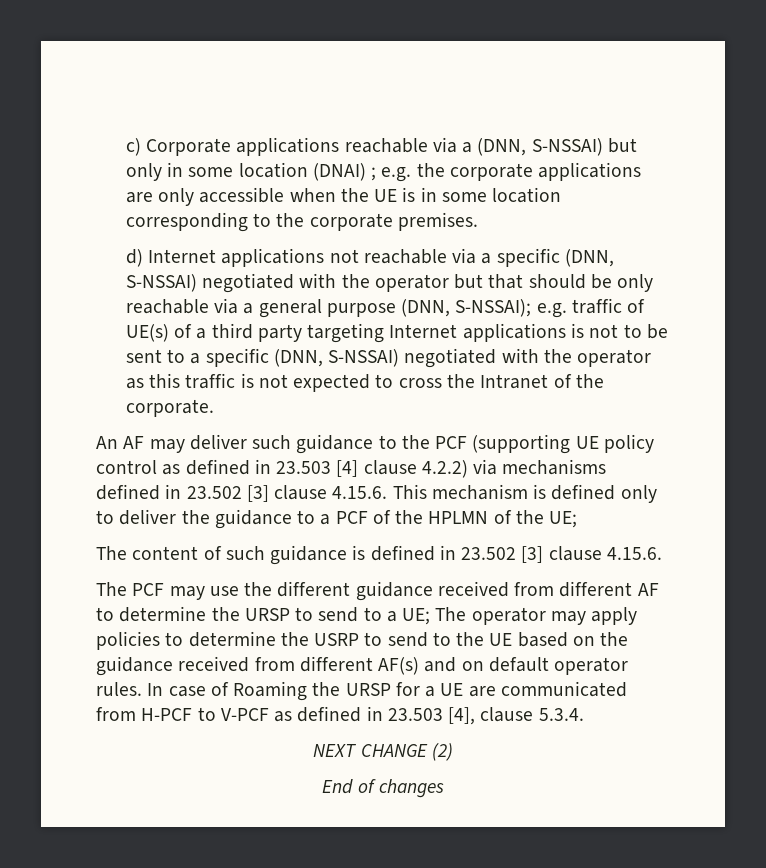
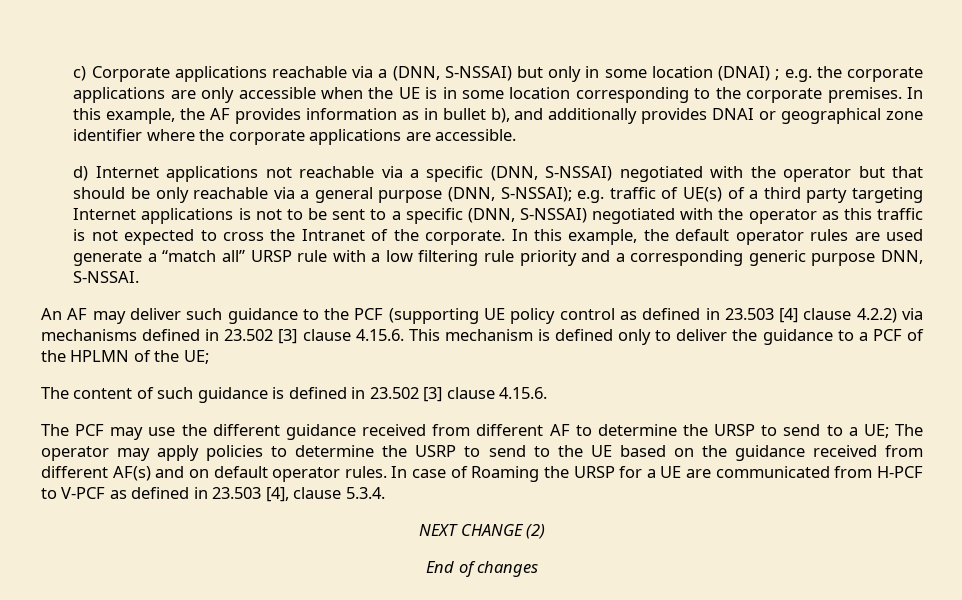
+ In this example, the AF provides information as in bullet b), and additionally provides DNAI or geographical zone identifier where the corporate applications are accessible.
+ In this example, the default operator rules are used generate a “match all” URSP rule with a low filtering rule priority and a corresponding generic purpose DNN, S-NSSAI.

